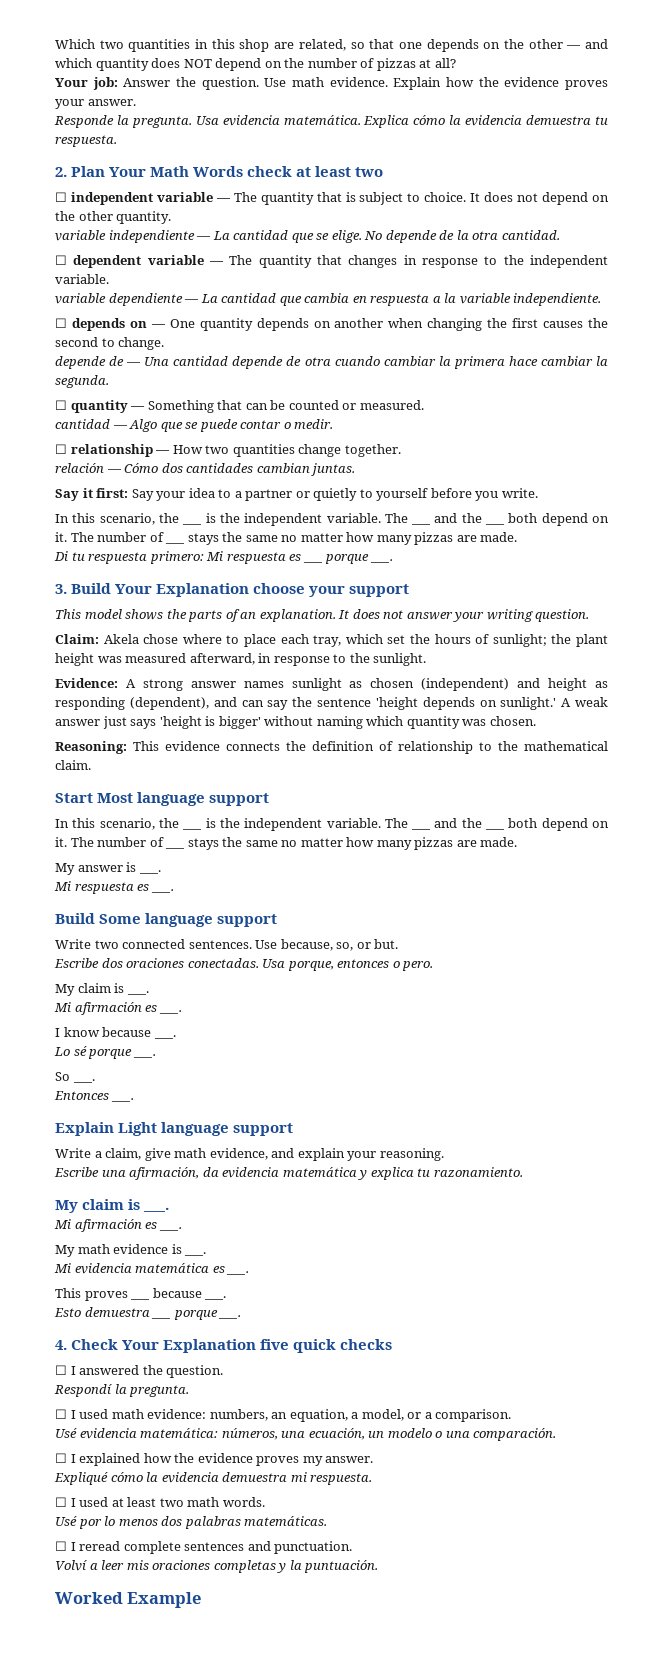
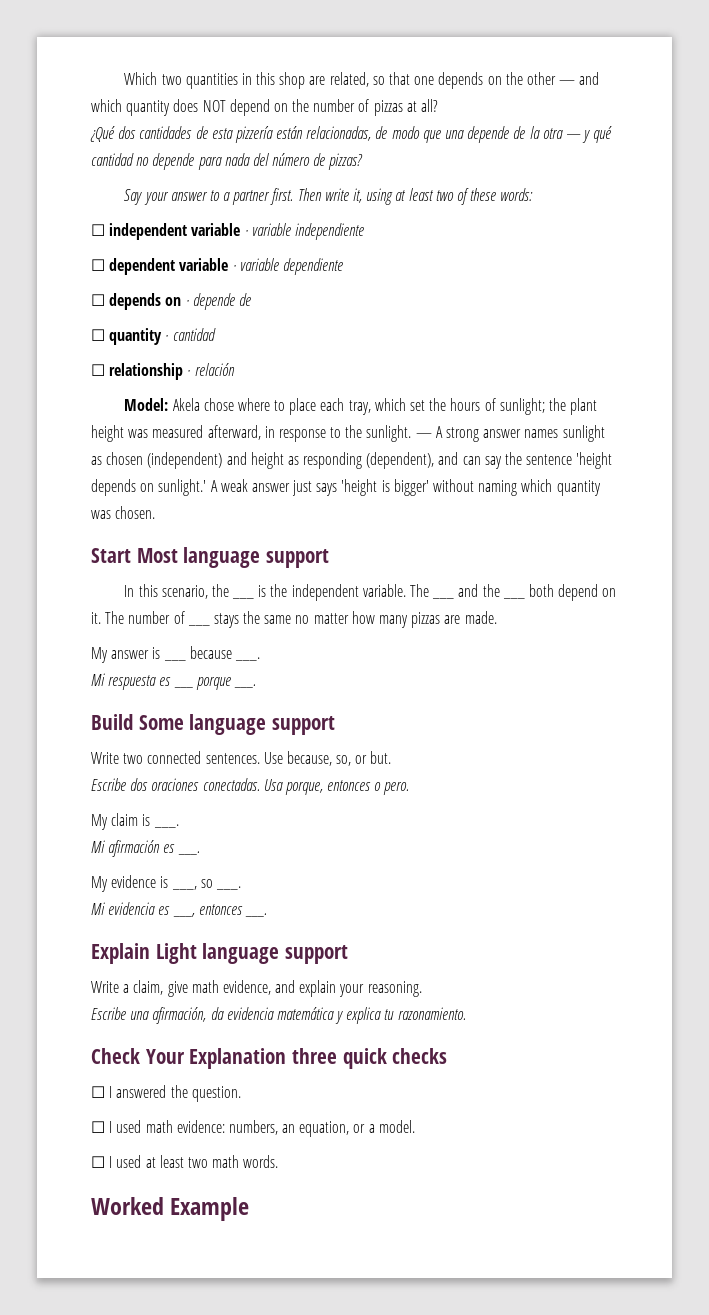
- Your job: Answer the question. Use math evidence. Explain how the evidence proves your answer.
- Responde la pregunta. Usa evidencia matemática. Explica cómo la evidencia demuestra tu respuesta.
- 2. Plan Your Math Words check at least two
+ ¿Qué dos cantidades de esta pizzería están relacionadas, de modo que una depende de la otra — y qué cantidad no depende para nada del número de pizzas?
+ Say your answer to a partner first. Then write it, using at least two of these words:
- ☐ independent variable — The quantity that is subject to choice. It does not depend on the other quantity.
- variable independiente — La cantidad que se elige. No depende de la otra cantidad.
- ☐ dependent variable — The quantity that changes in response to the independent variable.
- variable dependiente — La cantidad que cambia en respuesta a la variable independiente.
- ☐ depends on — One quantity depends on another when changing the first causes the second to change.
- depende de — Una cantidad depende de otra cuando cambiar la primera hace cambiar la segunda.
- ☐ quantity — Something that can be counted or measured.
- cantidad — Algo que se puede contar o medir.
- ☐ relationship — How two quantities change together.
- relación — Cómo dos cantidades cambian juntas.
- Say it first: Say your idea to a partner or quietly to yourself before you write.
- In this scenario, the ___ is the independent variable. The ___ and the ___ both depend on it. The number of ___ stays the same no matter how many pizzas are made.
- Di tu respuesta primero: Mi respuesta es ___ porque ___.
- 3. Build Your Explanation choose your support
- This model shows the parts of an explanation. It does not answer your writing question.
- Claim: Akela chose where to place each tray, which set the hours of sunlight; the plant height was measured afterward, in response to the sunlight.
- Evidence: A strong answer names sunlight as chosen (independent) and height as responding (dependent), and can say the sentence 'height depends on sunlight.'
+ ☐ independent variable · variable independiente
+ ☐ dependent variable · variable dependiente
+ ☐ depends on · depende de
+ ☐ quantity · cantidad
+ ☐ relationship · relación
+ Model: Akela chose where to place each tray, which set the hours of sunlight; the plant height was measured afterward, in response to the sunlight. — A strong answer names sunlight as chosen (independent) and height as responding (dependent), and can say the sentence 'height depends on sunlight.'
- Reasoning: This evidence connects the definition of relationship to the mathematical claim.
- My answer is ___.
+ My answer is ___ because ___.
- Mi respuesta es ___.
+ Mi respuesta es ___ porque ___.
- I know because ___.
- Lo sé porque ___.
- So ___.
- Entonces ___.
+ My evidence is ___, so ___.
+ Mi evidencia es ___, entonces ___.
  Escribe una afirmación, da evidencia matemática y explica tu razonamiento.
- My claim is ___.
- Mi afirmación es ___.
- My math evidence is ___.
- Mi evidencia matemática es ___.
- This proves ___ because ___.
- Esto demuestra ___ porque ___.
- 4. Check Your Explanation five quick checks
+ Check Your Explanation three quick checks
- Respondí la pregunta.
- ☐ I used math evidence: numbers, an equation, a model, or a comparison.
- Usé evidencia matemática: números, una ecuación, un modelo o una comparación.
- ☐ I explained how the evidence proves my answer.
- Expliqué cómo la evidencia demuestra mi respuesta.
+ ☐ I used math evidence: numbers, an equation, or a model.
- Usé por lo menos dos palabras matemáticas.
- ☐ I reread complete sentences and punctuation.
- Volví a leer mis oraciones completas y la puntuación.

